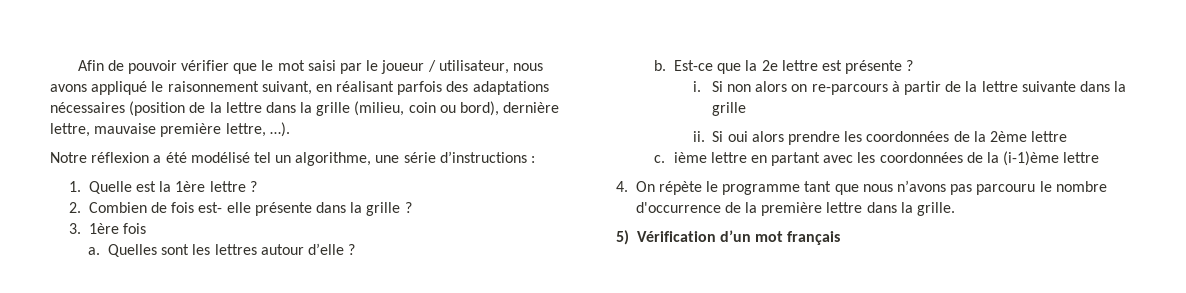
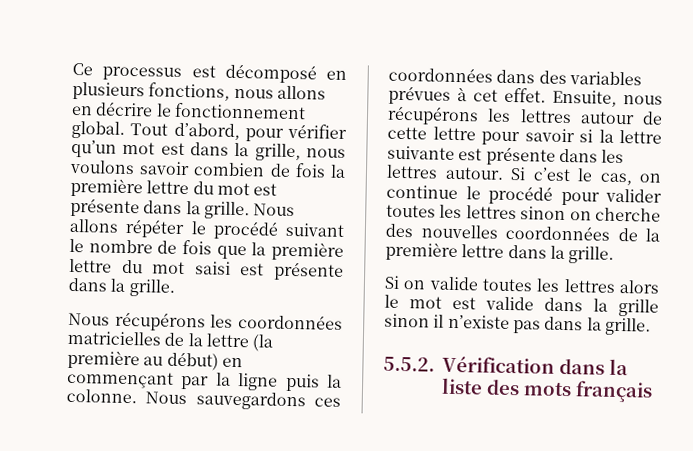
- Afin de pouvoir vérifier que le mot saisi par le joueur / utilisateur, nous avons appliqué le raisonnement suivant, en réalisant parfois des adaptations nécessaires (position de la lettre dans la grille (milieu, coin ou bord), dernière lettre, mauvaise première lettre, …).
- Notre réflexion a été modélisé tel un algorithme, une série d’instructions :
- 1. Quelle est la 1ère lettre ?
- 2. Combien de fois est- elle présente dans la grille ?
- 3. 1ère fois
- a. Quelles sont les lettres autour d’elle ?
- b. Est-ce que la 2e lettre est présente ?
- i. Si non alors on re-parcours à partir de la lettre suivante dans la grille
- ii. Si oui alors prendre les coordonnées de la 2ème lettre
- c. ième lettre en partant avec les coordonnées de la (i-1)ème lettre
- 4. On répète le programme tant que nous n’avons pas parcouru le nombre d'occurrence de la première lettre dans la grille.
+ Ce processus est décomposé en plusieurs fonctions, nous allons en décrire le fonctionnement global. Tout d’abord, pour vérifier qu’un mot est dans la grille, nous voulons savoir combien de fois la première lettre du mot est présente dans la grille. Nous allons répéter le procédé suivant le nombre de fois que la première lettre du mot saisi est présente dans la grille.
+ Nous récupérons les coordonnées matricielles de la lettre (la première au début) en commençant par la ligne puis la colonne. Nous sauvegardons ces coordonnées dans des variables prévues à cet effet. Ensuite, nous récupérons les lettres autour de cette lettre pour savoir si la lettre suivante est présente dans les lettres autour. Si c’est le cas, on continue le procédé pour valider toutes les lettres sinon on cherche des nouvelles coordonnées de la première lettre dans la grille.
- 5) Vérification d’un mot français
+ Si on valide toutes les lettres alors le mot est valide dans la grille sinon il n’existe pas dans la grille.
+ 5.5.2. Vérification dans la liste des mots français

